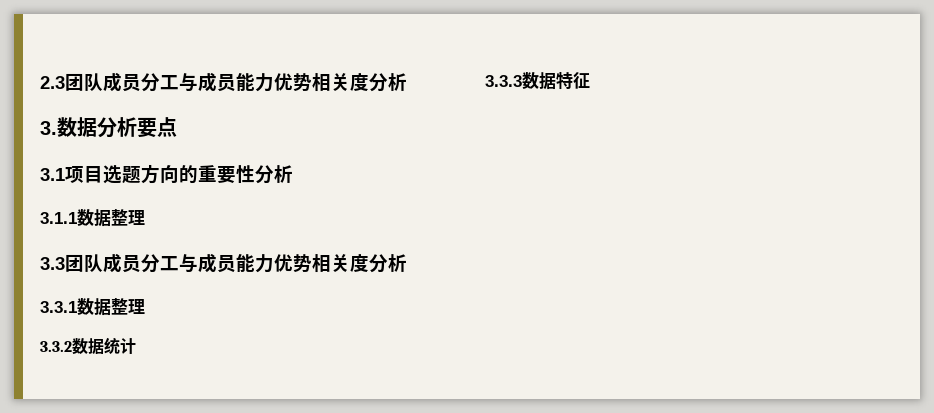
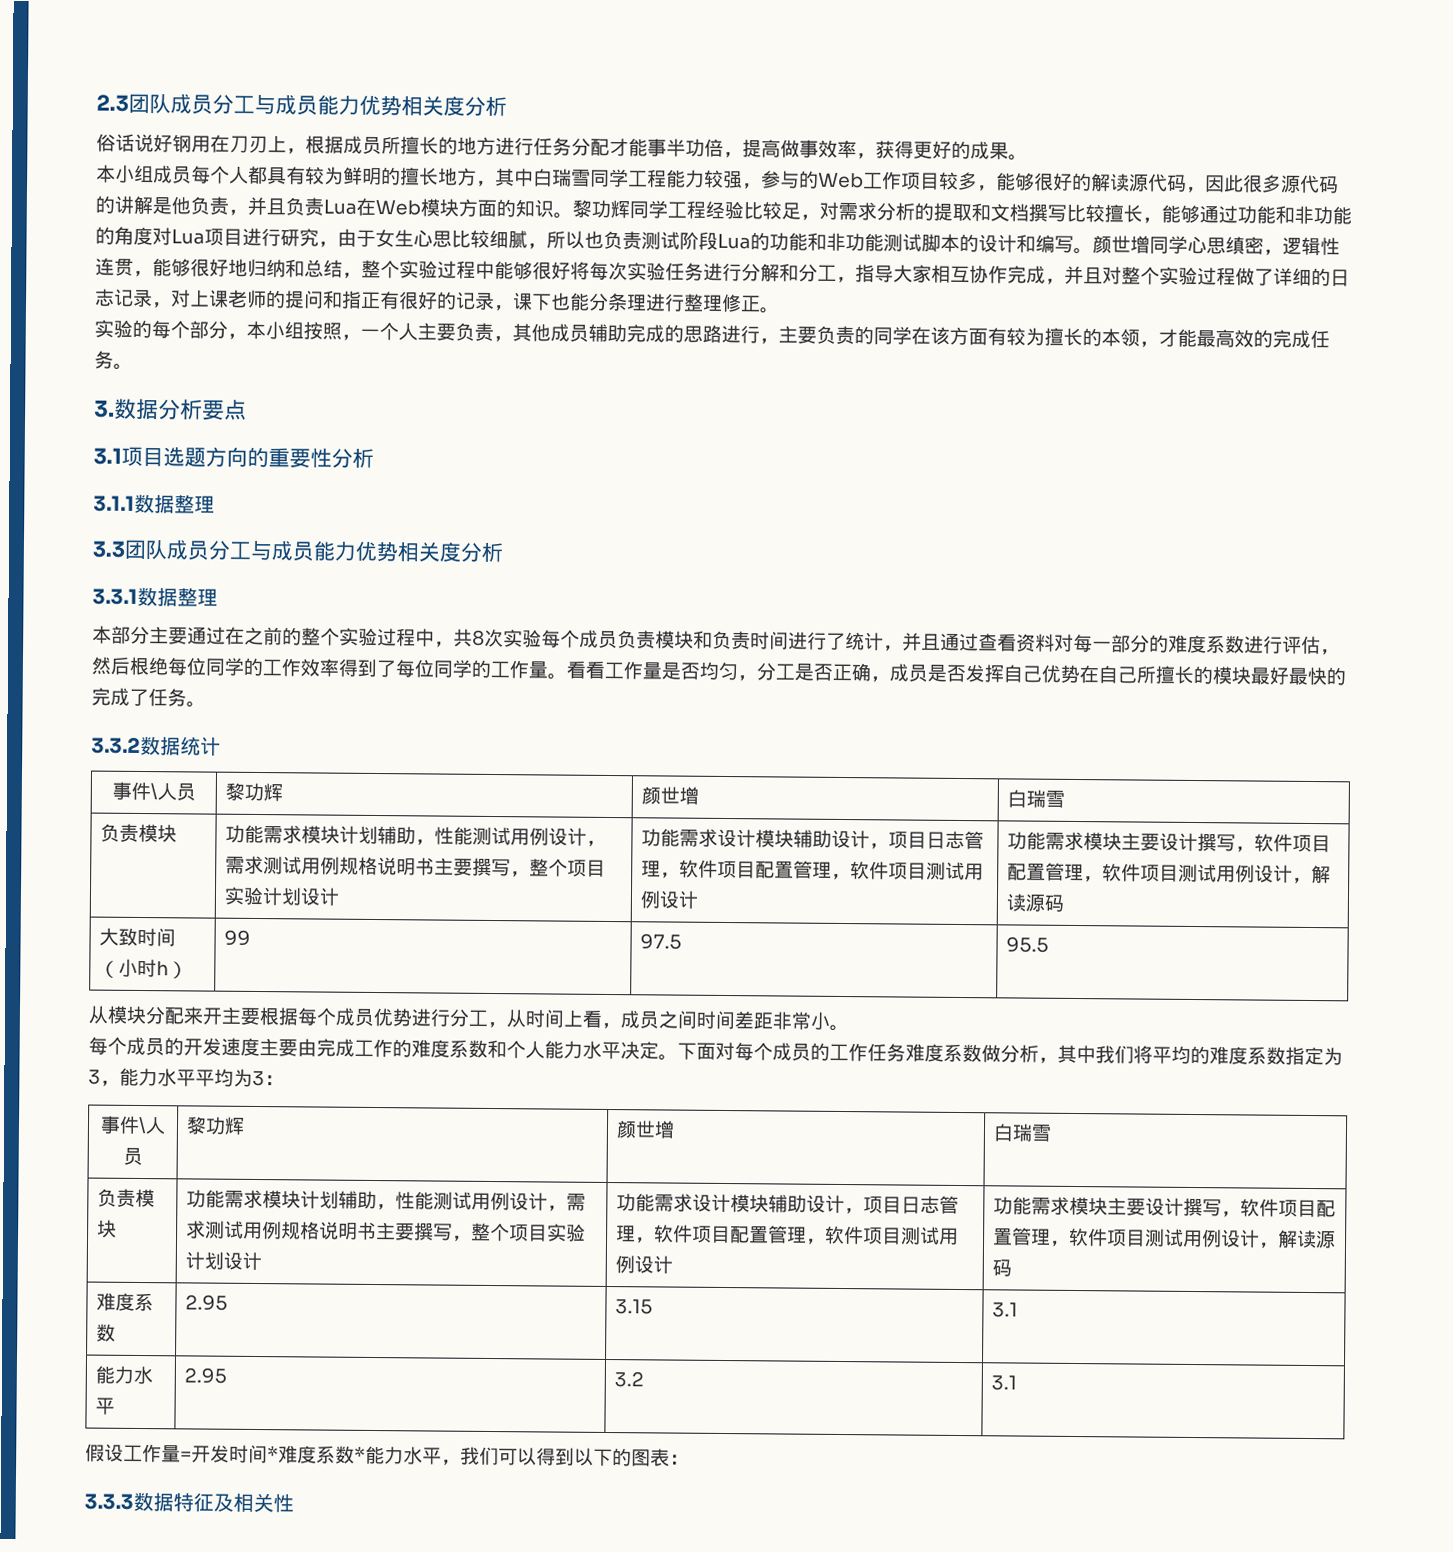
+ 俗话说好钢用在刀刃上，根据成员所擅长的地方进行任务分配才能事半功倍，提高做事效率，获得更好的成果。
+ 本小组成员每个人都具有较为鲜明的擅长地方，其中白瑞雪同学工程能力较强，参与的Web工作项目较多，能够很好的解读源代码，因此很多源代码的讲解是他负责，并且负责Lua在Web模块方面的知识。黎功辉同学工程经验比较足，对需求分析的提取和文档撰写比较擅长，能够通过功能和非功能的角度对Lua项目进行研究，由于女生心思比较细腻，所以也负责测试阶段Lua的功能和非功能测试脚本的设计和编写。颜世增同学心思缜密，逻辑性连贯，能够很好地归纳和总结，整个实验过程中能够很好将每次实验任务进行分解和分工，指导大家相互协作完成，并且对整个实验过程做了详细的日志记录，对上课老师的提问和指正有很好的记录，课下也能分条理进行整理修正。
+ 实验的每个部分，本小组按照，一个人主要负责，其他成员辅助完成的思路进行，主要负责的同学在该方面有较为擅长的本领，才能最高效的完成任务。
+ 本部分主要通过在之前的整个实验过程中，共8次实验每个成员负责模块和负责时间进行了统计，并且通过查看资料对每一部分的难度系数进行评估，然后根绝每位同学的工作效率得到了每位同学的工作量。看看工作量是否均匀，分工是否正确，成员是否发挥自己优势在自己所擅长的模块最好最快的完成了任务。
  3.3.2数据统计
+ 事件\人员 | 黎功辉 | 颜世增 | 白瑞雪
+ 负责模块 | 功能需求模块计划辅助，性能测试用例设计，需求测试用例规格说明书主要撰写，整个项目实验计划设计 | 功能需求设计模块辅助设计，项目日志管理，软件项目配置管理，软件项目测试用例设计 | 功能需求模块主要设计撰写，软件项目配置管理，软件项目测试用例设计，解读源码
+ 大致时间（小时h） | 99 | 97.5 | 95.5
+ 从模块分配来开主要根据每个成员优势进行分工，从时间上看，成员之间时间差距非常小。
+ 每个成员的开发速度主要由完成工作的难度系数和个人能力水平决定。下面对每个成员的工作任务难度系数做分析，其中我们将平均的难度系数指定为3，能力水平平均为3：
+ 事件\人员 | 黎功辉 | 颜世增 | 白瑞雪
+ 负责模块 | 功能需求模块计划辅助，性能测试用例设计，需求测试用例规格说明书主要撰写，整个项目实验计划设计 | 功能需求设计模块辅助设计，项目日志管理，软件项目配置管理，软件项目测试用例设计 | 功能需求模块主要设计撰写，软件项目配置管理，软件项目测试用例设计，解读源码
+ 难度系数 | 2.95 | 3.15 | 3.1
+ 能力水平 | 2.95 | 3.2 | 3.1
+ 假设工作量=开发时间*难度系数*能力水平，我们可以得到以下的图表：
- 3.3.3数据特征
+ 3.3.3数据特征及相关性

